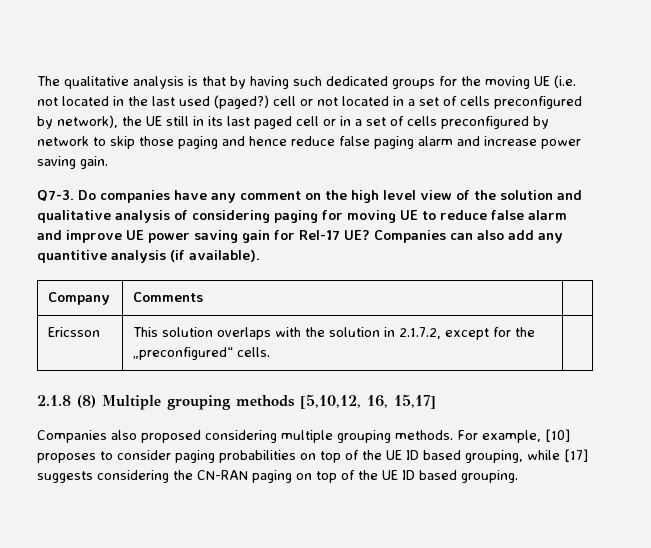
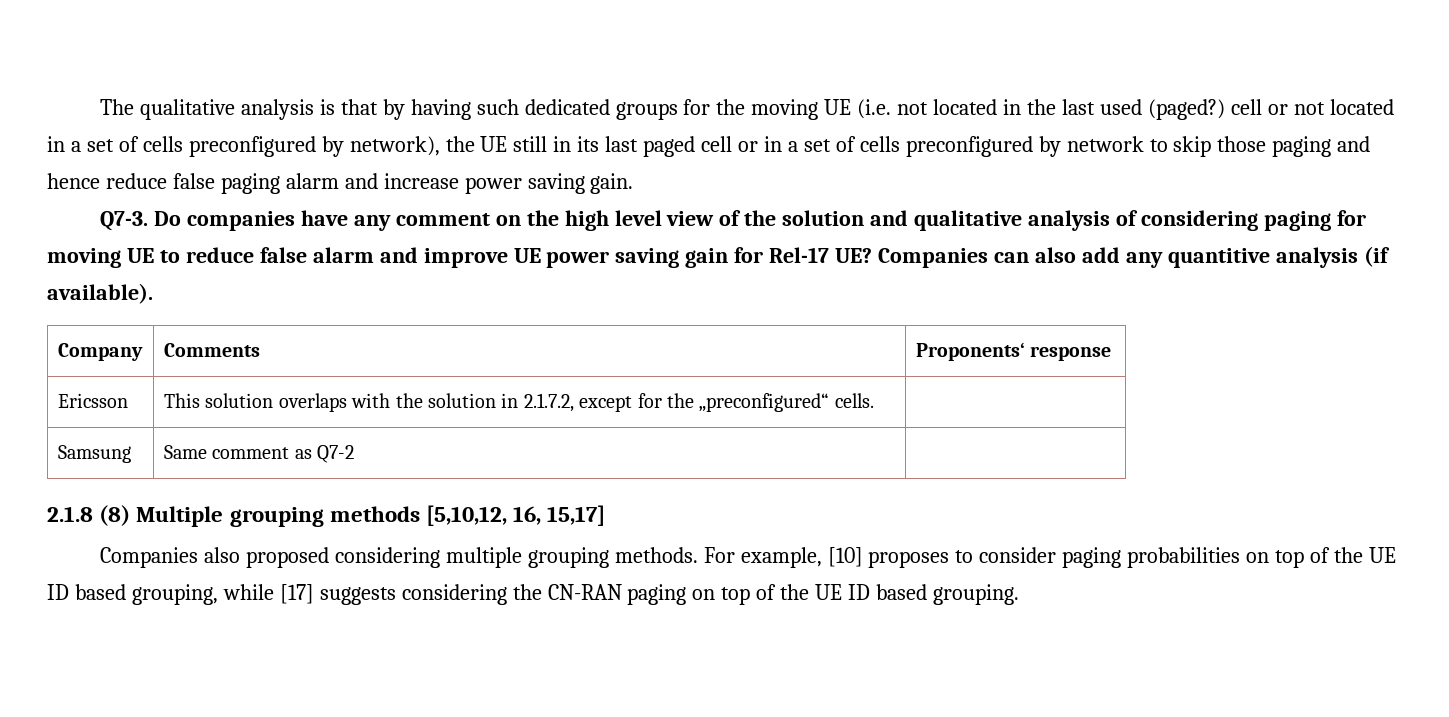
- Company | Comments |
+ Company | Comments | Proponents‘ response
+ Samsung | Same comment as Q7-2 |

